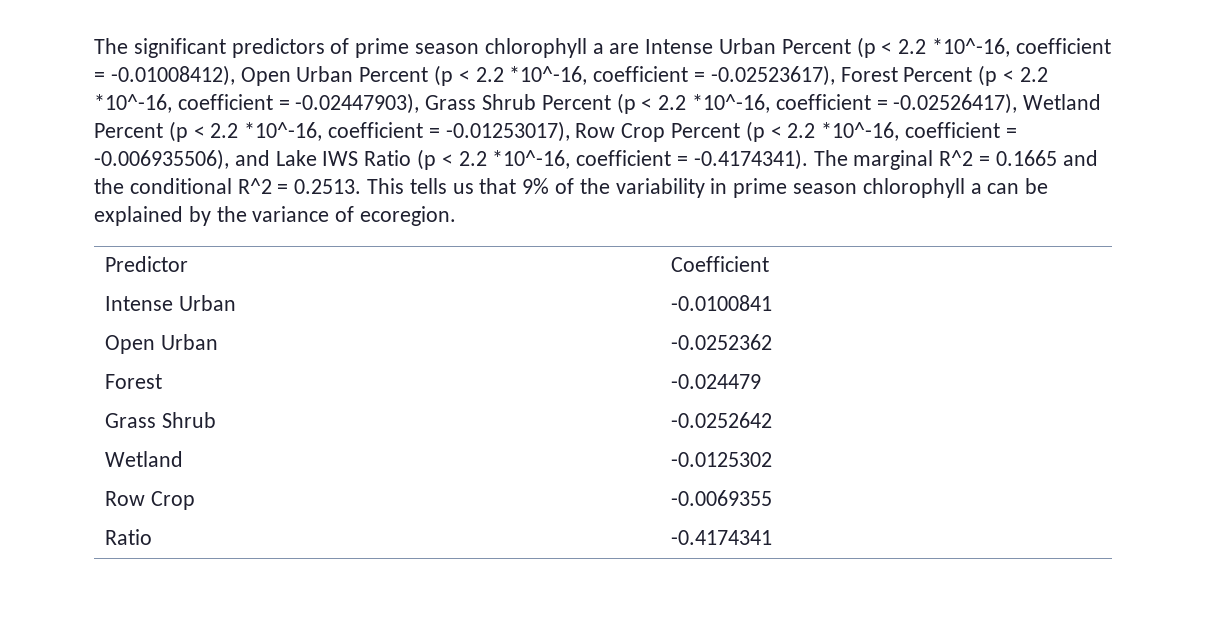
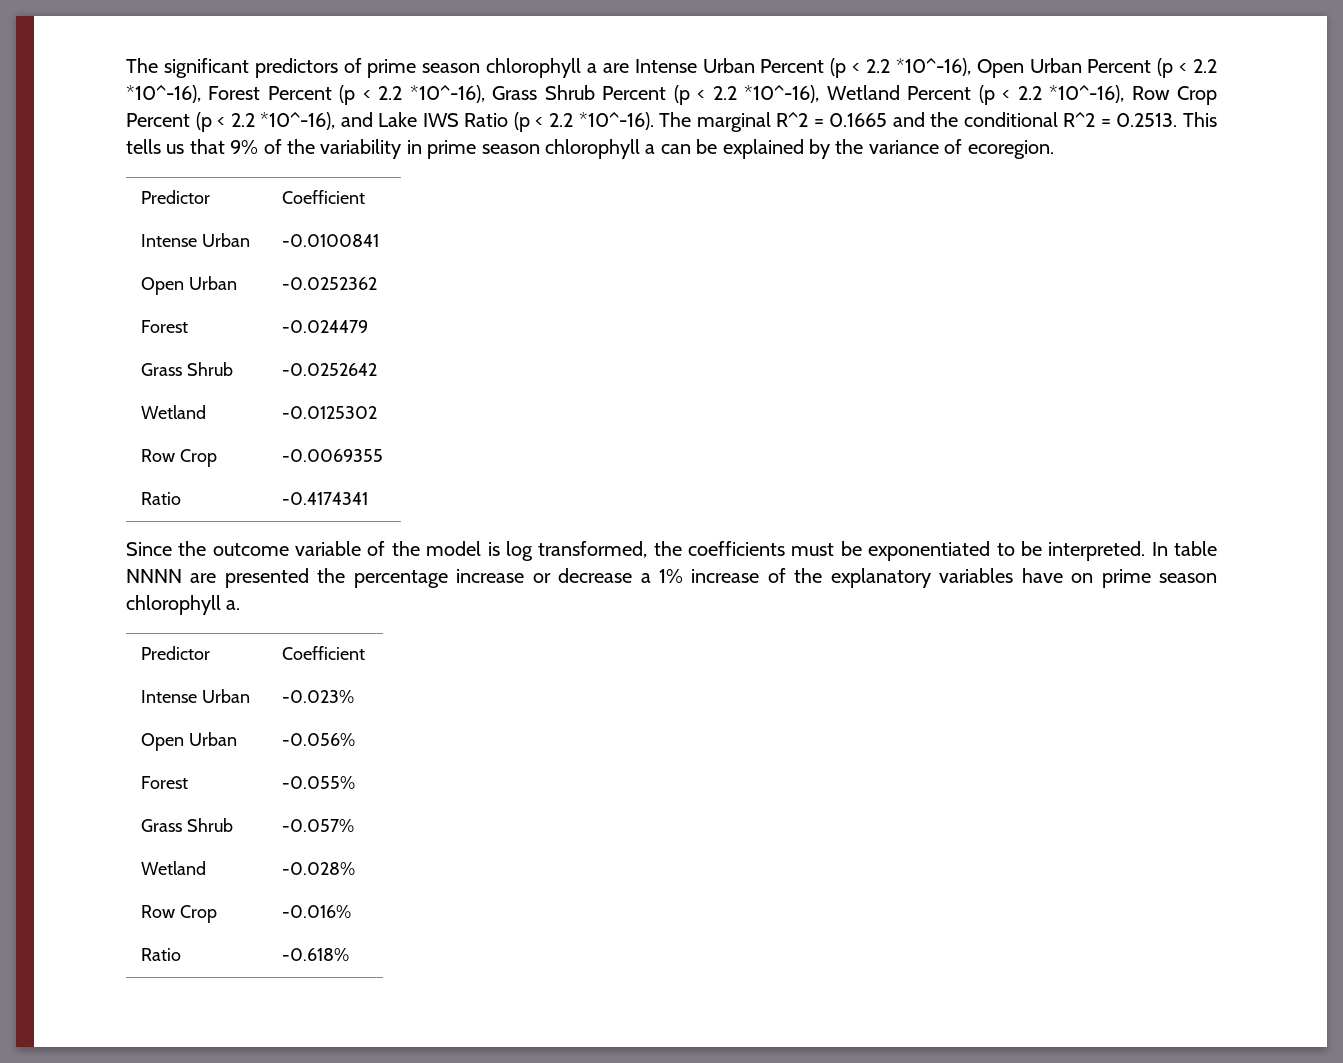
- The significant predictors of prime season chlorophyll a are Intense Urban Percent (p < 2.2 *10^-16, coefficient = -0.01008412), Open Urban Percent (p < 2.2 *10^-16, coefficient = -0.02523617), Forest Percent (p < 2.2 *10^-16, coefficient = -0.02447903), Grass Shrub Percent (p < 2.2 *10^-16, coefficient = -0.02526417), Wetland Percent (p < 2.2 *10^-16, coefficient = -0.01253017), Row Crop Percent (p < 2.2 *10^-16, coefficient = -0.006935506), and Lake IWS Ratio (p < 2.2 *10^-16, coefficient = -0.4174341). The marginal R^2 = 0.1665 and the conditional R^2 = 0.2513. This tells us that 9% of the variability in prime season chlorophyll a can be explained by the variance of ecoregion.
+ The significant predictors of prime season chlorophyll a are Intense Urban Percent (p < 2.2 *10^-16), Open Urban Percent (p < 2.2 *10^-16), Forest Percent (p < 2.2 *10^-16), Grass Shrub Percent (p < 2.2 *10^-16), Wetland Percent (p < 2.2 *10^-16), Row Crop Percent (p < 2.2 *10^-16), and Lake IWS Ratio (p < 2.2 *10^-16). The marginal R^2 = 0.1665 and the conditional R^2 = 0.2513. This tells us that 9% of the variability in prime season chlorophyll a can be explained by the variance of ecoregion.
+ Since the outcome variable of the model is log transformed, the coefficients must be exponentiated to be interpreted. In table NNNN are presented the percentage increase or decrease a 1% increase of the explanatory variables have on prime season chlorophyll a.
+ Predictor | Coefficient
+ Intense Urban | -0.023%
+ Open Urban | -0.056%
+ Forest | -0.055%
+ Grass Shrub | -0.057%
+ Wetland | -0.028%
+ Row Crop | -0.016%
+ Ratio | -0.618%

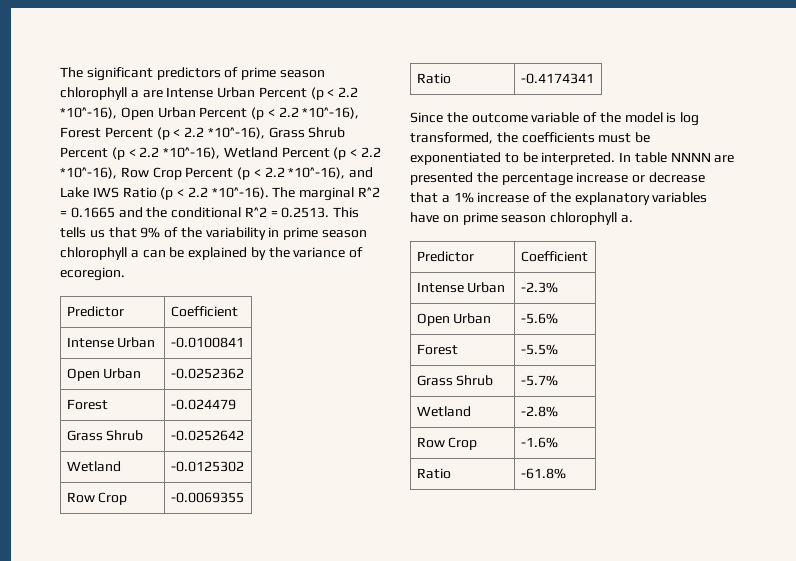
- In table NNNN are presented the percentage increase or decrease a 1% increase of the explanatory variables have on prime season chlorophyll a.
+ In table NNNN are presented the percentage increase or decrease that a 1% increase of the explanatory variables have on prime season chlorophyll a.
- Intense Urban | -0.023%
- Open Urban | -0.056%
- Forest | -0.055%
- Grass Shrub | -0.057%
- Wetland | -0.028%
- Row Crop | -0.016%
- Ratio | -0.618%
+ Intense Urban | -2.3%
+ Open Urban | -5.6%
+ Forest | -5.5%
+ Grass Shrub | -5.7%
+ Wetland | -2.8%
+ Row Crop | -1.6%
+ Ratio | -61.8%

